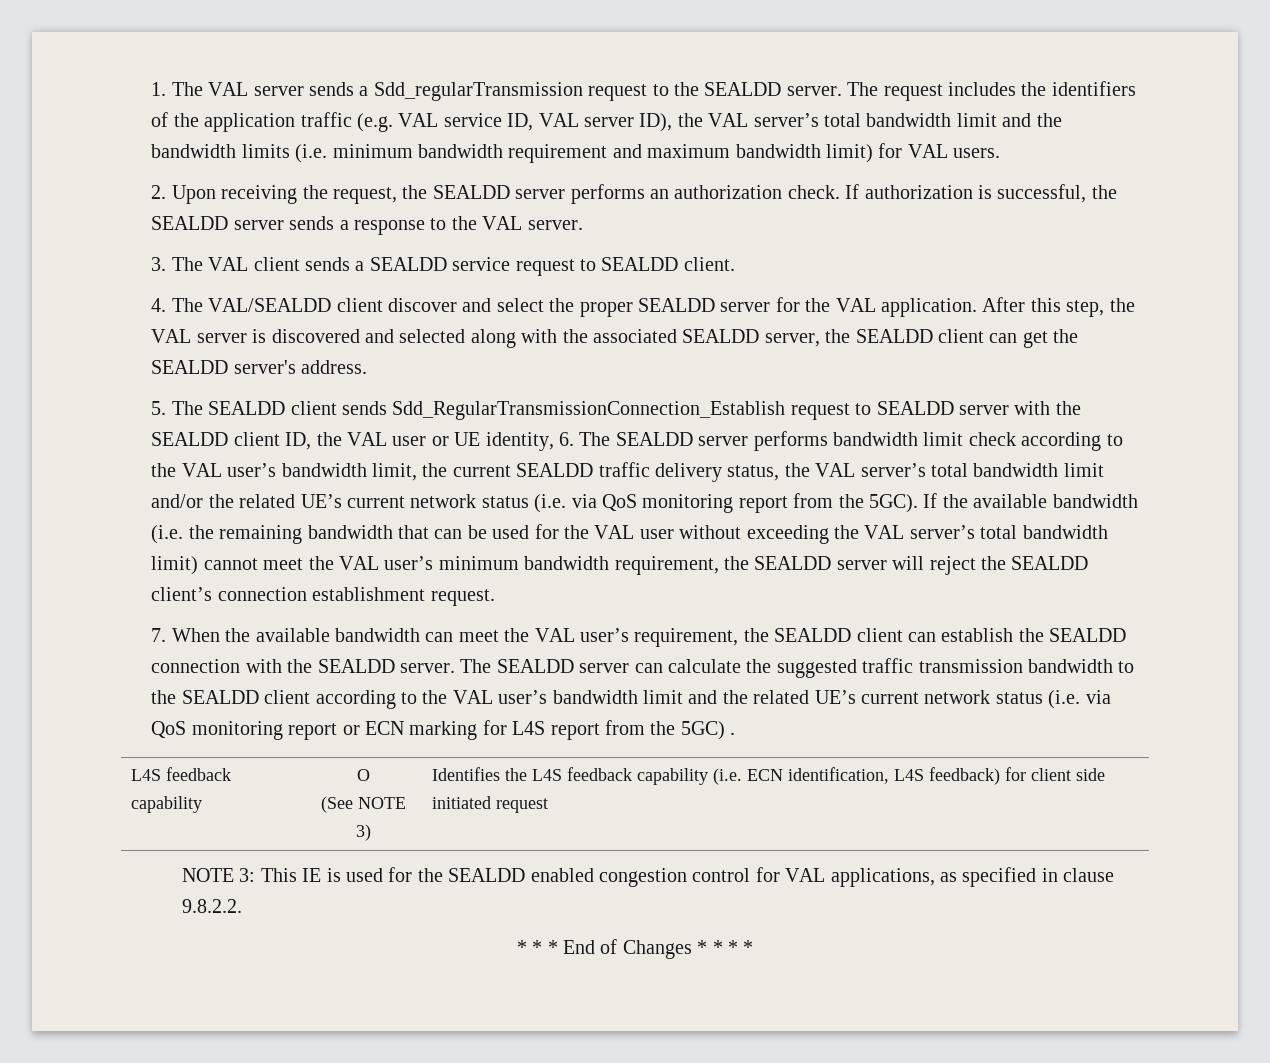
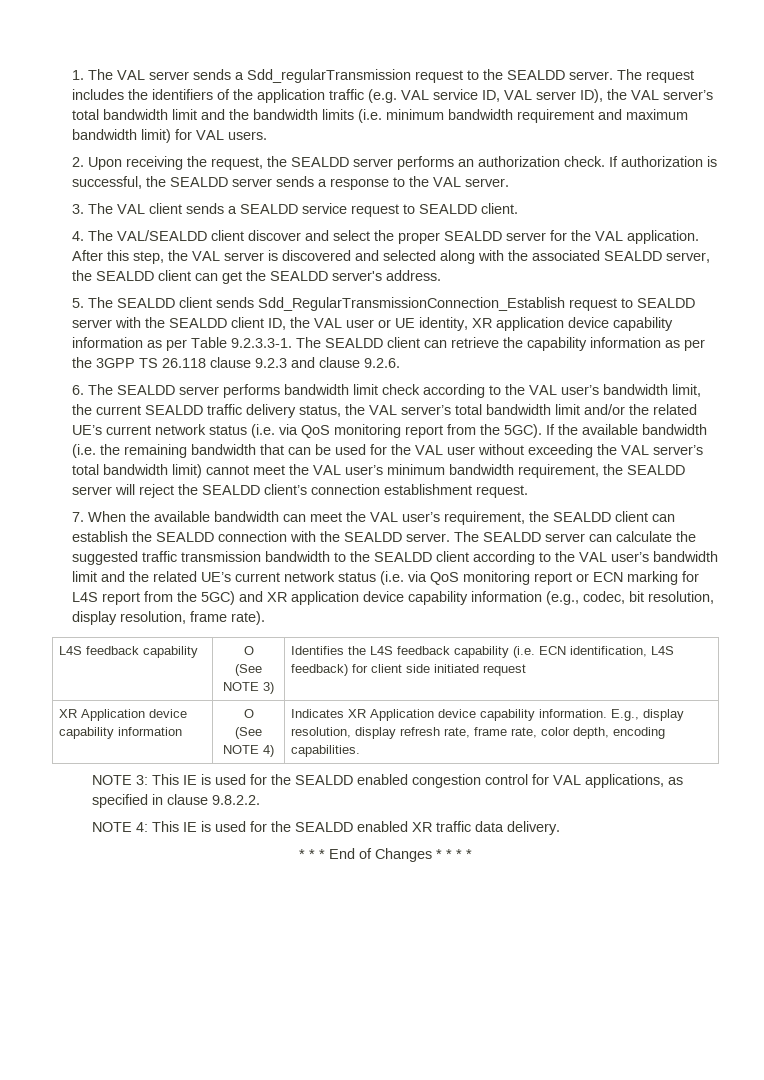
- 5. The SEALDD client sends Sdd_RegularTransmissionConnection_Establish request to SEALDD server with the SEALDD client ID, the VAL user or UE identity, 6. The SEALDD server performs bandwidth limit check according to the VAL user’s bandwidth limit, the current SEALDD traffic delivery status, the VAL server’s total bandwidth limit and/or the related UE’s current network status (i.e. via QoS monitoring report from the 5GC).
+ 5. The SEALDD client sends Sdd_RegularTransmissionConnection_Establish request to SEALDD server with the SEALDD client ID, the VAL user or UE identity, XR application device capability information as per Table 9.2.3.3-1. The SEALDD client can retrieve the capability information as per the 3GPP TS 26.118 clause 9.2.3 and clause 9.2.6.
+ 6. The SEALDD server performs bandwidth limit check according to the VAL user’s bandwidth limit, the current SEALDD traffic delivery status, the VAL server’s total bandwidth limit and/or the related UE’s current network status (i.e. via QoS monitoring report from the 5GC).
- The SEALDD server can calculate the suggested traffic transmission bandwidth to the SEALDD client according to the VAL user’s bandwidth limit and the related UE’s current network status (i.e. via QoS monitoring report or ECN marking for L4S report from the 5GC) .
+ The SEALDD server can calculate the suggested traffic transmission bandwidth to the SEALDD client according to the VAL user’s bandwidth limit and the related UE’s current network status (i.e. via QoS monitoring report or ECN marking for L4S report from the 5GC) and XR application device capability information (e.g., codec, bit resolution, display resolution, frame rate).
+ XR Application device capability information | O
+ (See NOTE 4) | Indicates XR Application device capability information. E.g., display resolution, display refresh rate, frame rate, color depth, encoding capabilities.
+ NOTE 4: This IE is used for the SEALDD enabled XR traffic data delivery.

